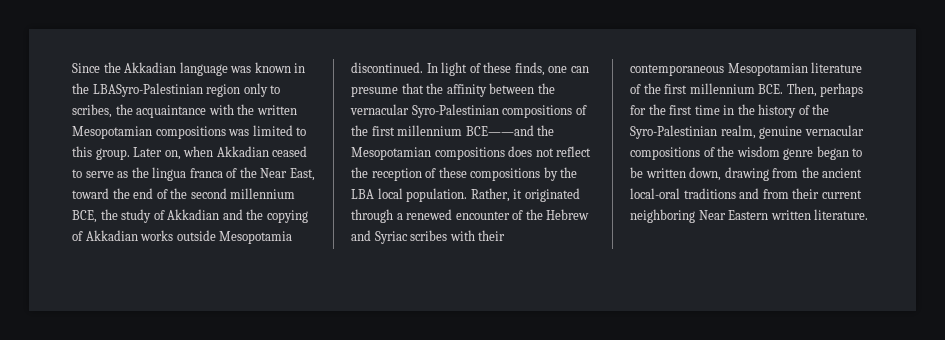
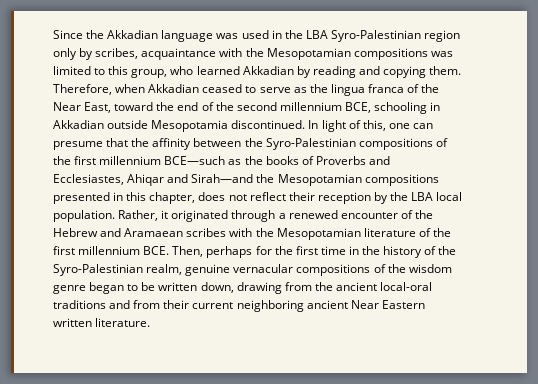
- Since the Akkadian language was known in the LBASyro-Palestinian region only to scribes, the acquaintance with the written Mesopotamian compositions was limited to this group. Later on, when Akkadian ceased to serve as the lingua franca of the Near East, toward the end of the second millennium BCE, the study of Akkadian and the copying of Akkadian works outside Mesopotamia discontinued.
+ Since the Akkadian language was used in the LBA Syro-Palestinian region only by scribes, acquaintance with the Mesopotamian compositions was limited to this group, who learned Akkadian by reading and copying them. Therefore, when Akkadian ceased to serve as the lingua franca of the Near East, toward the end of the second millennium BCE, schooling in Akkadian outside Mesopotamia discontinued.
- In light of these finds, one can presume that the affinity between the vernacular Syro-Palestinian compositions of the first millennium BCE——and the Mesopotamian compositions does not reflect the reception of these compositions by the LBA local population.
+ In light of this, one can presume that the affinity between the Syro-Palestinian compositions of the first millennium BCE—such as the books of Proverbs and Ecclesiastes, Ahiqar and Sirah—and the Mesopotamian compositions presented in this chapter, does not reflect their reception by the LBA local population.
- Rather, it originated through a renewed encounter of the Hebrew and Syriac scribes with their contemporaneous Mesopotamian literature of the first millennium BCE. Then, perhaps for the first time in the history of the Syro-Palestinian realm, genuine vernacular compositions of the wisdom genre began to be written down, drawing from the ancient local-oral traditions and from their current neighboring Near Eastern written literature.
+ Rather, it originated through a renewed encounter of the Hebrew and Aramaean scribes with the Mesopotamian literature of the first millennium BCE. Then, perhaps for the first time in the history of the Syro-Palestinian realm, genuine vernacular compositions of the wisdom genre began to be written down, drawing from the ancient local-oral traditions and from their current neighboring ancient Near Eastern written literature.

